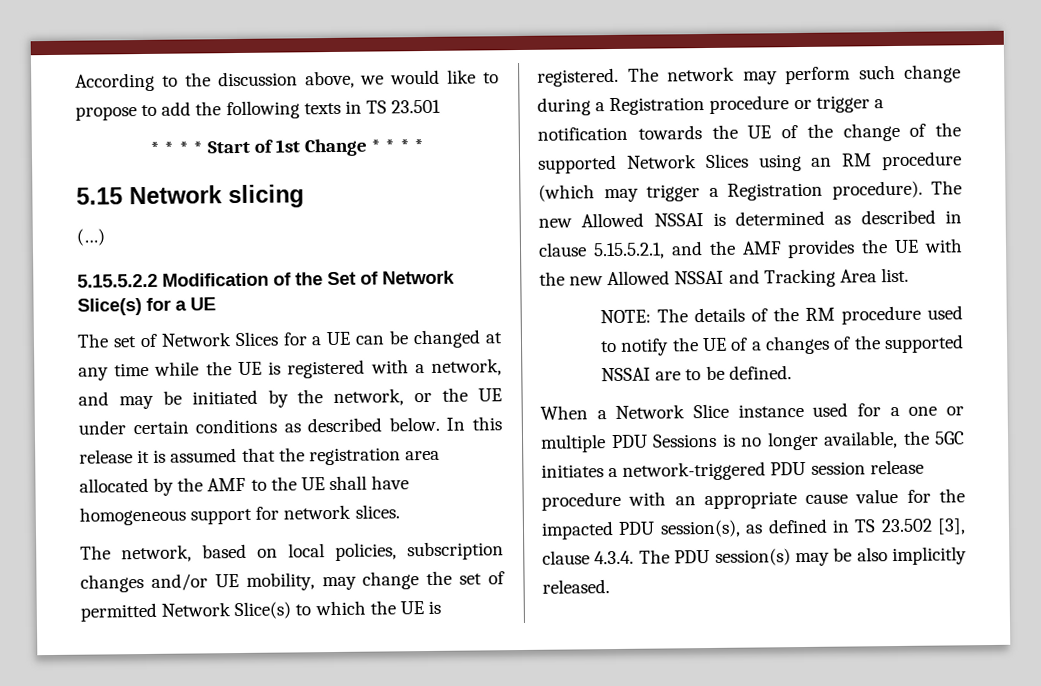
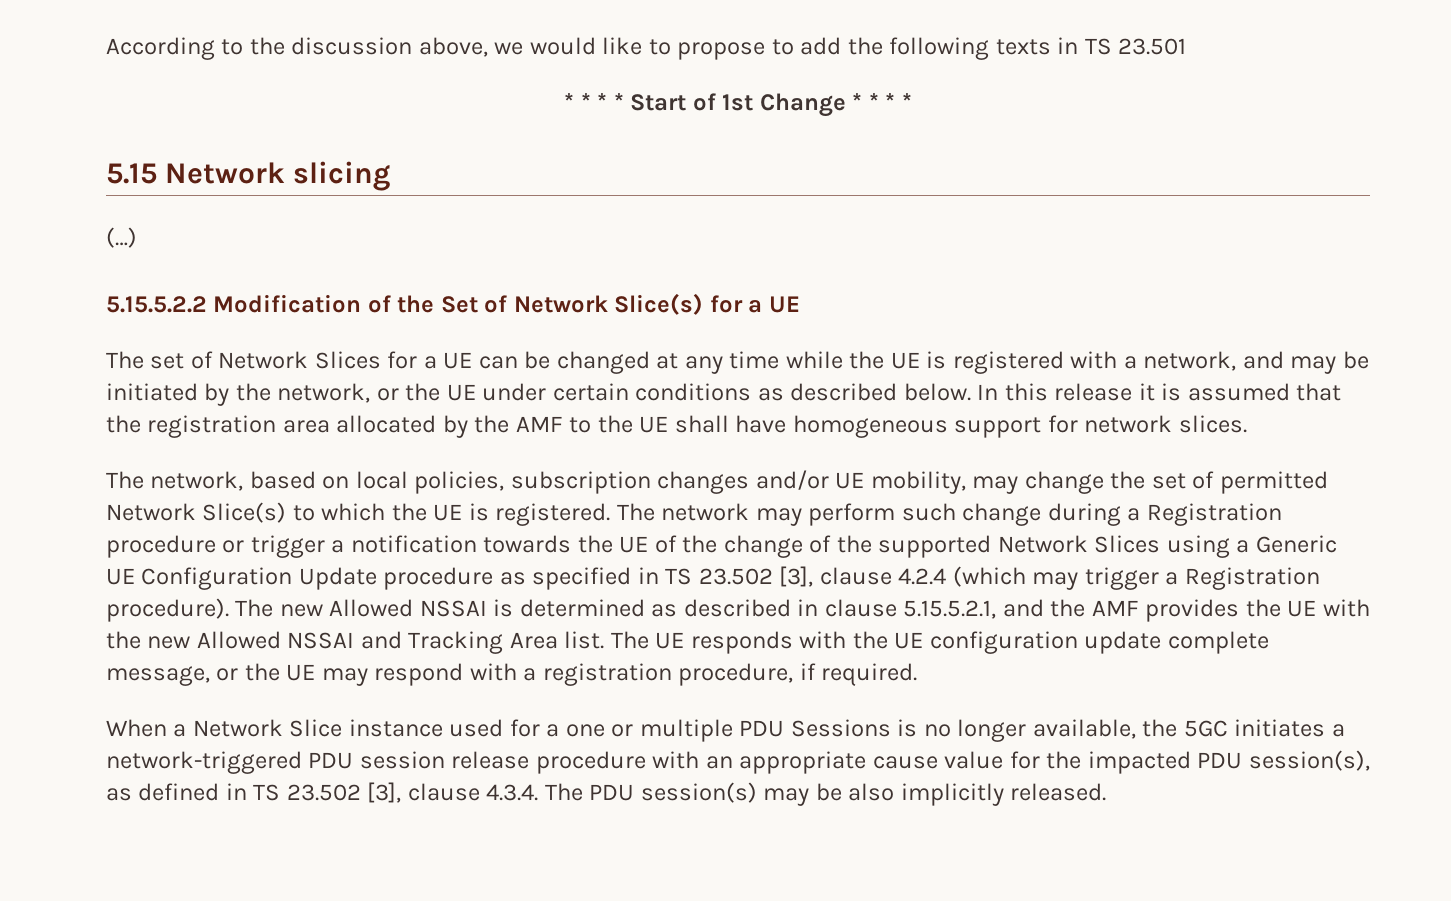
- The network may perform such change during a Registration procedure or trigger a notification towards the UE of the change of the supported Network Slices using an RM procedure (which may trigger a Registration procedure).
+ The network may perform such change during a Registration procedure or trigger a notification towards the UE of the change of the supported Network Slices using a Generic UE Configuration Update procedure as specified in TS 23.502 [3], clause 4.2.4 (which may trigger a Registration procedure).
- The new Allowed NSSAI is determined as described in clause 5.15.5.2.1, and the AMF provides the UE with the new Allowed NSSAI and Tracking Area list.
- NOTE: The details of the RM procedure used to notify the UE of a changes of the supported NSSAI are to be defined.
+ The new Allowed NSSAI is determined as described in clause 5.15.5.2.1, and the AMF provides the UE with the new Allowed NSSAI and Tracking Area list. The UE responds with the UE configuration update complete message, or the UE may respond with a registration procedure, if required.

